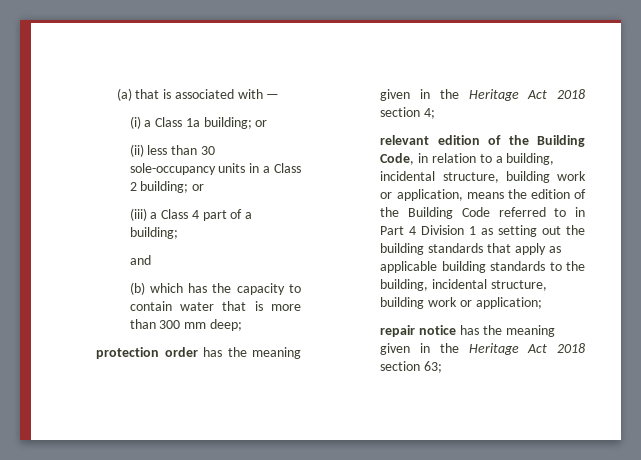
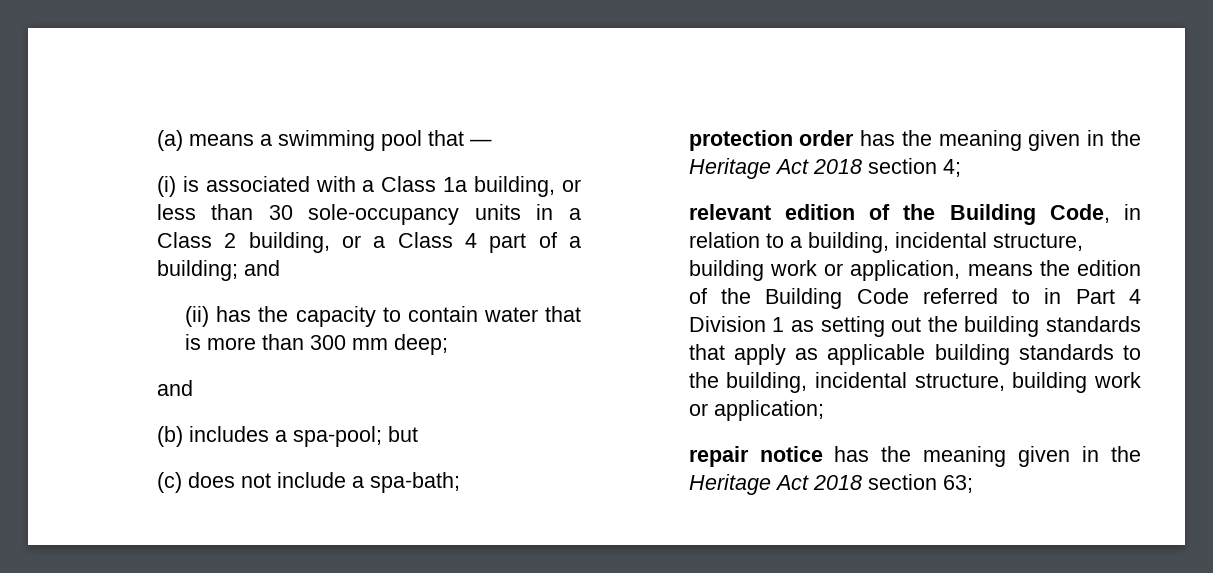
- (a) that is associated with —
- (i) a Class 1a building; or
- (ii) less than 30 sole-occupancy units in a Class 2 building; or
- (iii) a Class 4 part of a building;
+ (a) means a swimming pool that —
+ (i) is associated with a Class 1a building, or less than 30 sole-occupancy units in a Class 2 building, or a Class 4 part of a building; and
+ (ii) has the capacity to contain water that is more than 300 mm deep;
  and
- (b) which has the capacity to contain water that is more than 300 mm deep;
+ (b) includes a spa-pool; but
+ (c) does not include a spa-bath;

